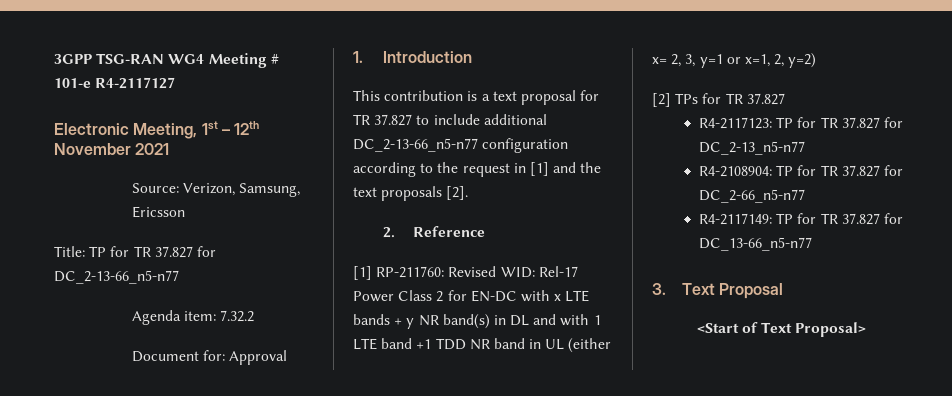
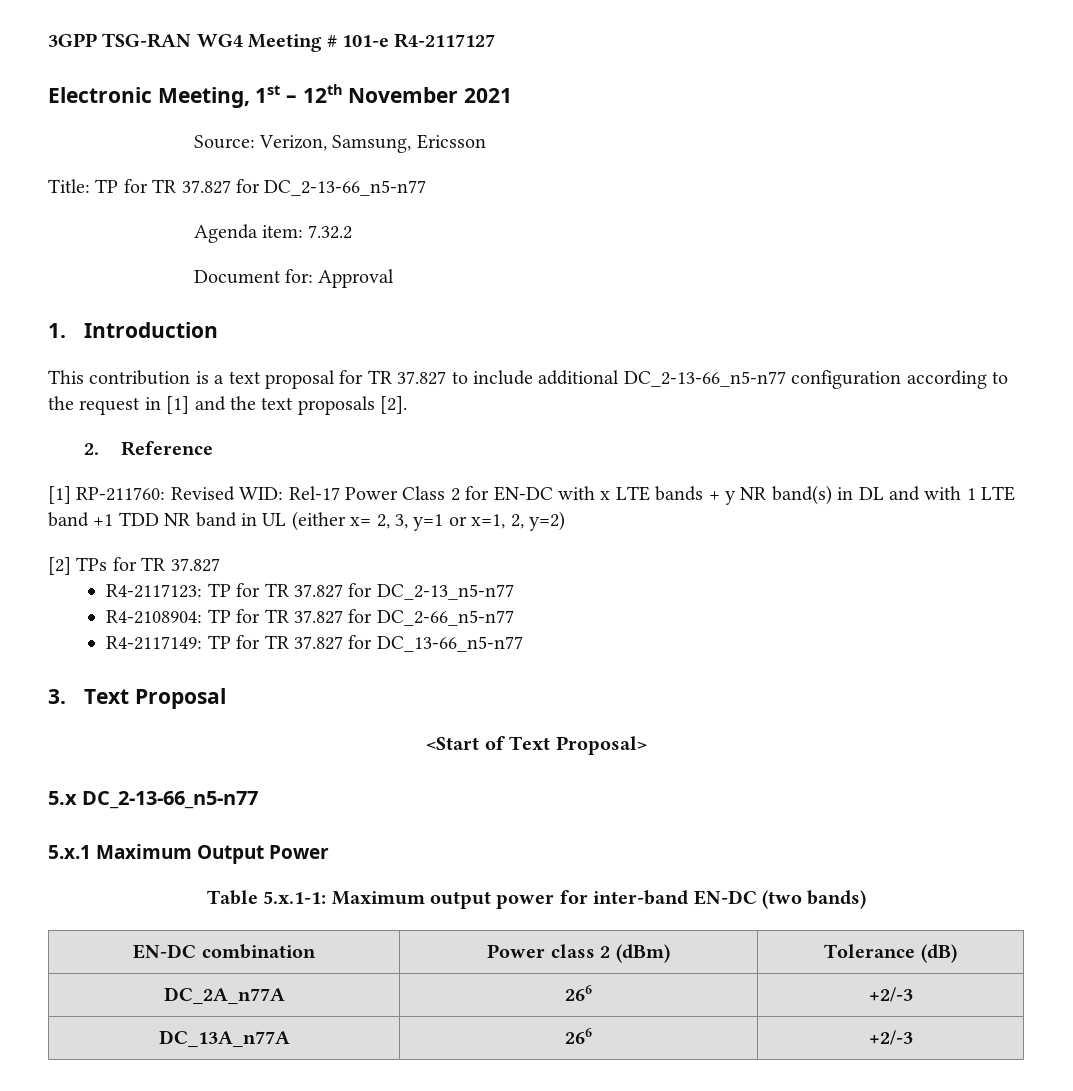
+ 5.x DC_2-13-66_n5-n77
+ 5.x.1 Maximum Output Power
+ Table 5.x.1-1: Maximum output power for inter-band EN-DC (two bands)
+ EN-DC combination | Power class 2 (dBm) | Tolerance (dB)
+ DC_2A_n77A | 266 | +2/-3
+ DC_13A_n77A | 266 | +2/-3

